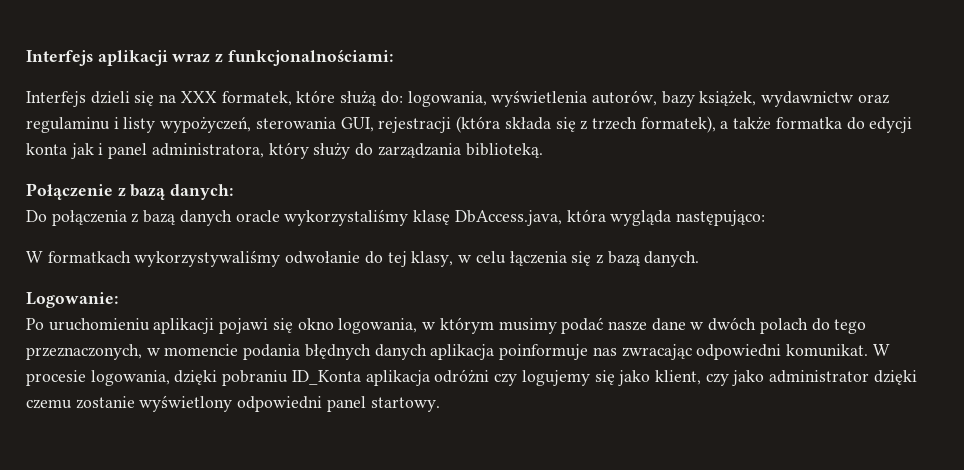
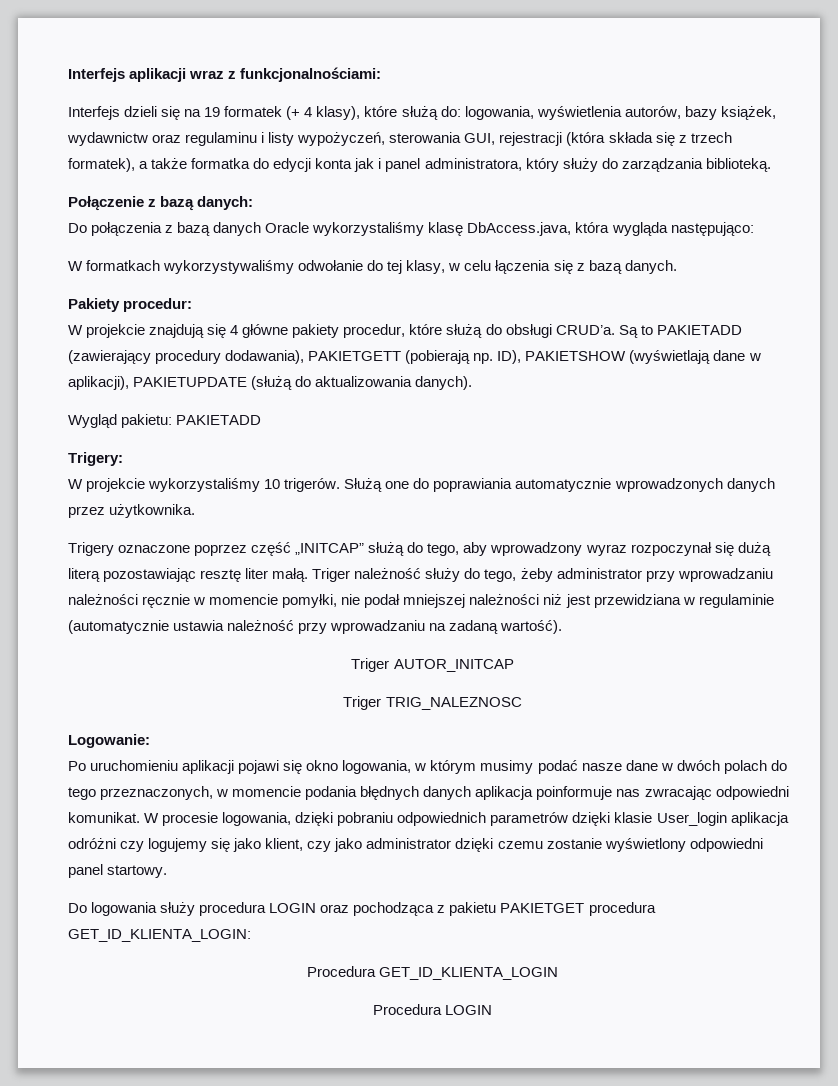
- Interfejs dzieli się na XXX formatek, które służą do: logowania, wyświetlenia autorów, bazy książek, wydawnictw oraz regulaminu i listy wypożyczeń, sterowania GUI, rejestracji (która składa się z trzech formatek), a także formatka do edycji konta jak i panel administratora, który służy do zarządzania biblioteką.
+ Interfejs dzieli się na 19 formatek (+ 4 klasy), które służą do: logowania, wyświetlenia autorów, bazy książek, wydawnictw oraz regulaminu i listy wypożyczeń, sterowania GUI, rejestracji (która składa się z trzech formatek), a także formatka do edycji konta jak i panel administratora, który służy do zarządzania biblioteką.
- Do połączenia z bazą danych oracle wykorzystaliśmy klasę DbAccess.java, która wygląda następująco:
+ Do połączenia z bazą danych Oracle wykorzystaliśmy klasę DbAccess.java, która wygląda następująco:
+ Pakiety procedur:
+ W projekcie znajdują się 4 główne pakiety procedur, które służą do obsługi CRUD’a. Są to PAKIETADD (zawierający procedury dodawania), PAKIETGETT (pobierają np. ID), PAKIETSHOW (wyświetlają dane w aplikacji), PAKIETUPDATE (służą do aktualizowania danych).
+ Wygląd pakietu: PAKIETADD
+ Trigery:
+ W projekcie wykorzystaliśmy 10 trigerów. Służą one do poprawiania automatycznie wprowadzonych danych przez użytkownika.
+ Trigery oznaczone poprzez część „INITCAP” służą do tego, aby wprowadzony wyraz rozpoczynał się dużą literą pozostawiając resztę liter małą. Triger należność służy do tego, żeby administrator przy wprowadzaniu należności ręcznie w momencie pomyłki, nie podał mniejszej należności niż jest przewidziana w regulaminie (automatycznie ustawia należność przy wprowadzaniu na zadaną wartość).
+ Triger AUTOR_INITCAP
+ Triger TRIG_NALEZNOSC
- W procesie logowania, dzięki pobraniu ID_Konta aplikacja odróżni czy logujemy się jako klient, czy jako administrator dzięki czemu zostanie wyświetlony odpowiedni panel startowy.
+ W procesie logowania, dzięki pobraniu odpowiednich parametrów dzięki klasie User_login aplikacja odróżni czy logujemy się jako klient, czy jako administrator dzięki czemu zostanie wyświetlony odpowiedni panel startowy.
+ Do logowania służy procedura LOGIN oraz pochodząca z pakietu PAKIETGET procedura GET_ID_KLIENTA_LOGIN:
+ Procedura GET_ID_KLIENTA_LOGIN
+ Procedura LOGIN

